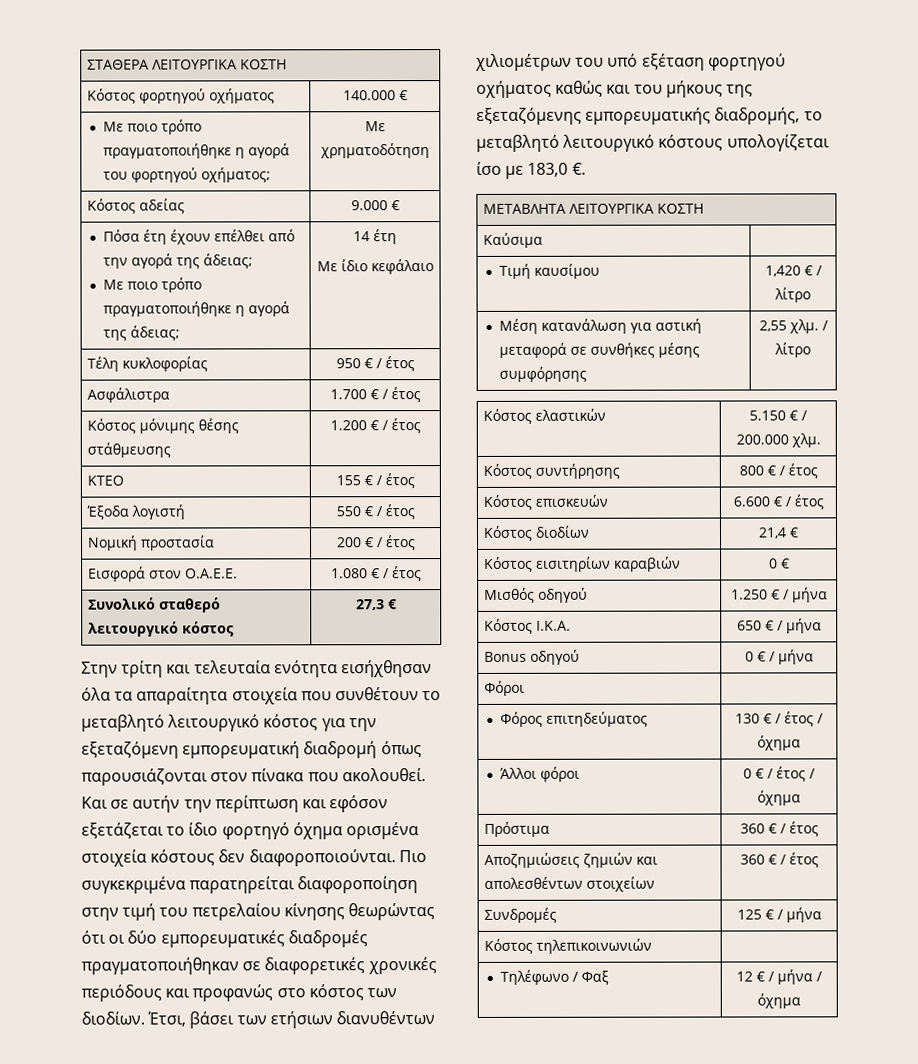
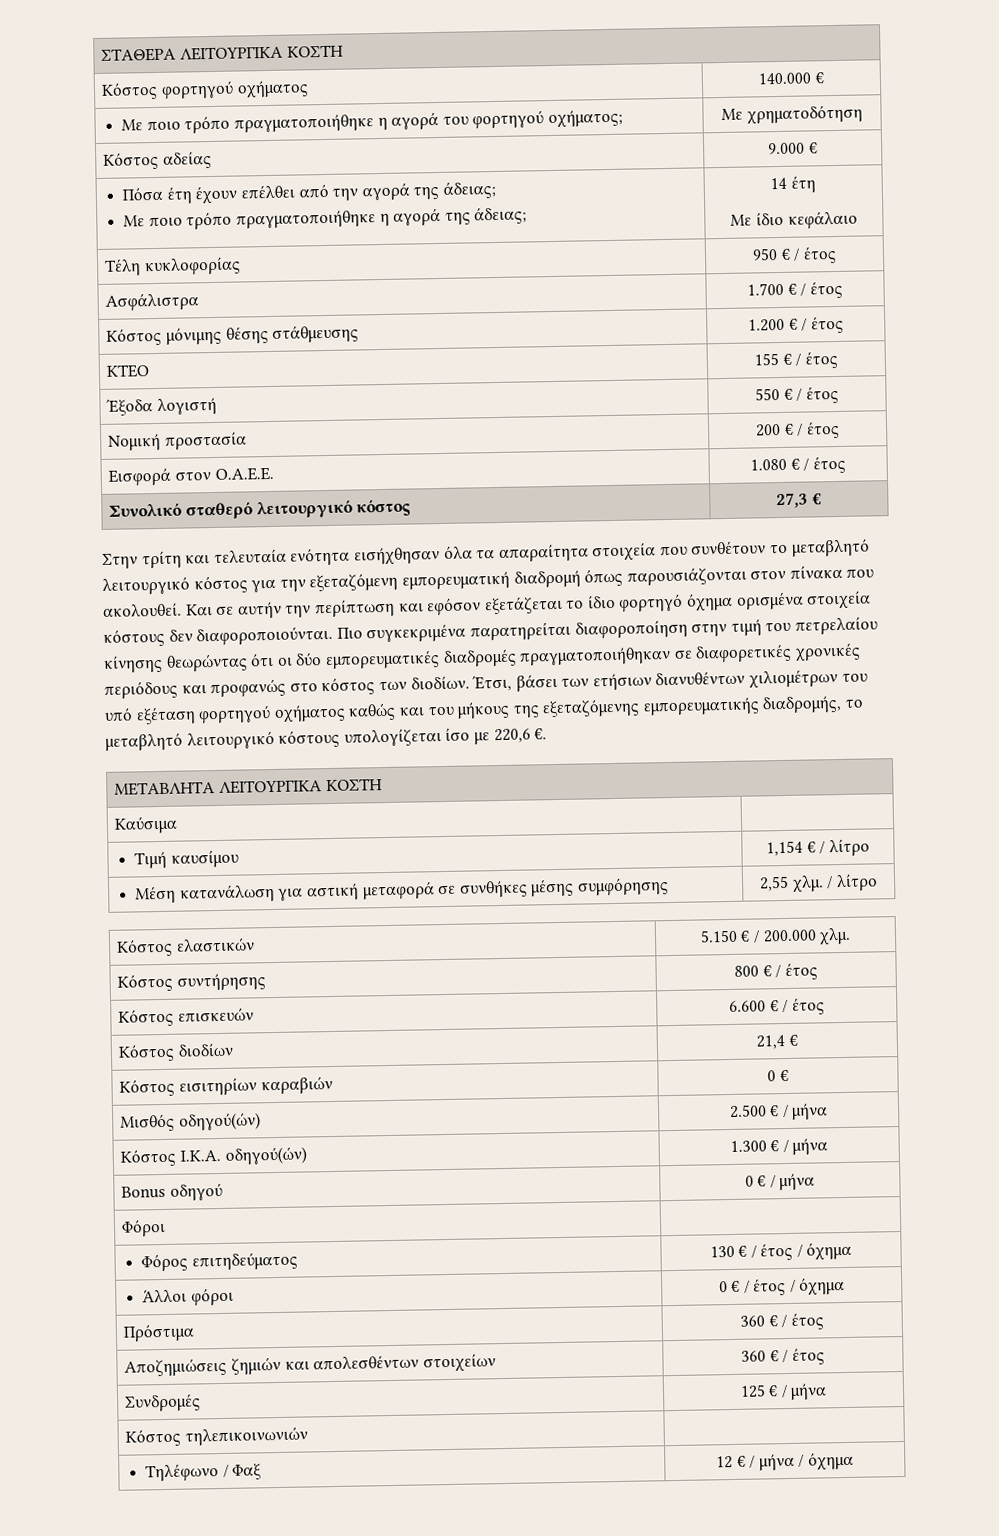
- Έτσι, βάσει των ετήσιων διανυθέντων χιλιομέτρων του υπό εξέταση φορτηγού οχήματος καθώς και του μήκους της εξεταζόμενης εμπορευματικής διαδρομής, το μεταβλητό λειτουργικό κόστους υπολογίζεται ίσο με 183,0 €.
+ Έτσι, βάσει των ετήσιων διανυθέντων χιλιομέτρων του υπό εξέταση φορτηγού οχήματος καθώς και του μήκους της εξεταζόμενης εμπορευματικής διαδρομής, το μεταβλητό λειτουργικό κόστους υπολογίζεται ίσο με 220,6 €.
- Τιμή καυσίμου | 1,420 € / λίτρο
+ Τιμή καυσίμου | 1,154 € / λίτρο
- Μισθός οδηγού | 1.250 € / μήνα
+ Μισθός οδηγού(ών) | 2.500 € / μήνα
- Κόστος Ι.Κ.Α. | 650 € / μήνα
+ Κόστος Ι.Κ.Α. οδηγού(ών) | 1.300 € / μήνα

